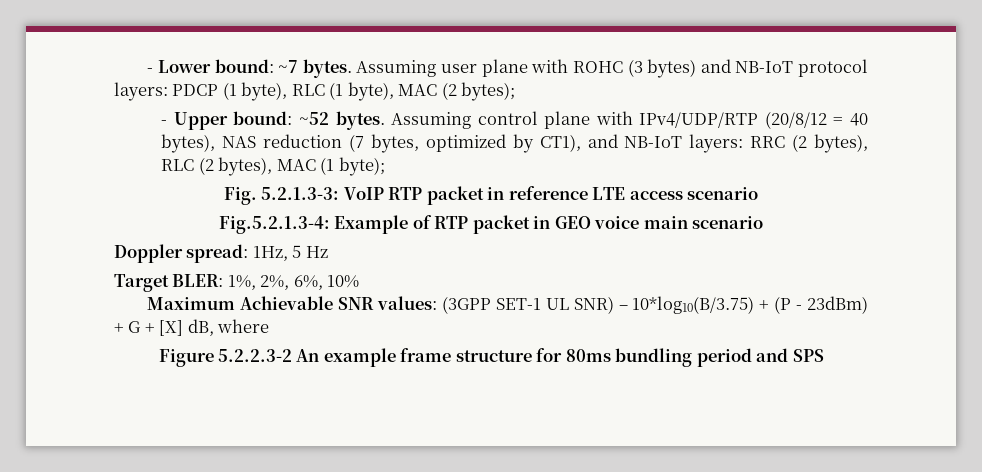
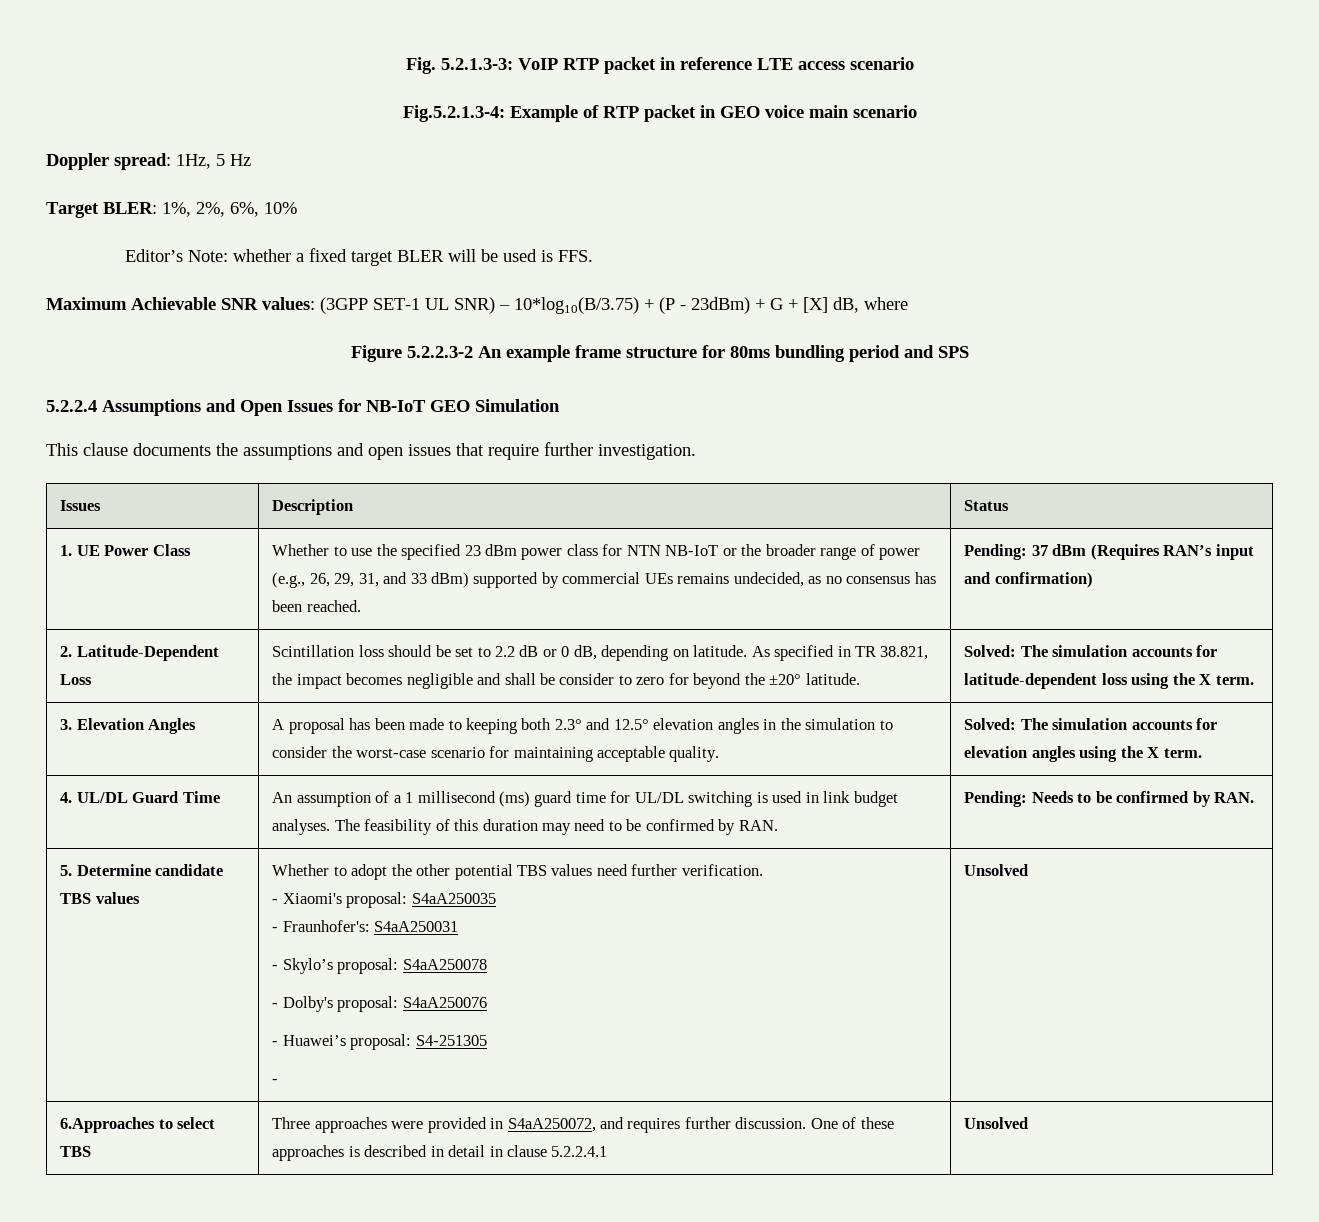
- - Lower bound: ~7 bytes. Assuming user plane with ROHC (3 bytes) and NB-IoT protocol layers: PDCP (1 byte), RLC (1 byte), MAC (2 bytes);
- - Upper bound: ~52 bytes. Assuming control plane with IPv4/UDP/RTP (20/8/12 = 40 bytes), NAS reduction (7 bytes, optimized by CT1), and NB-IoT layers: RRC (2 bytes), RLC (2 bytes), MAC (1 byte);
+ Editor’s Note: whether a fixed target BLER will be used is FFS.
+ 5.2.2.4 Assumptions and Open Issues for NB-IoT GEO Simulation
+ This clause documents the assumptions and open issues that require further investigation.
+ Issues | Description | Status
+ 1. UE Power Class | Whether to use the specified 23 dBm power class for NTN NB-IoT or the broader range of power (e.g., 26, 29, 31, and 33 dBm) supported by commercial UEs remains undecided, as no consensus has been reached. | Pending: 37 dBm (Requires RAN’s input and confirmation)
+ 2. Latitude-Dependent Loss | Scintillation loss should be set to 2.2 dB or 0 dB, depending on latitude. As specified in TR 38.821, the impact becomes negligible and shall be consider to zero for beyond the ±20° latitude. | Solved: The simulation accounts for latitude-dependent loss using the X term.
+ 3. Elevation Angles | A proposal has been made to keeping both 2.3° and 12.5° elevation angles in the simulation to consider the worst-case scenario for maintaining acceptable quality. | Solved: The simulation accounts for elevation angles using the X term.
+ 4. UL/DL Guard Time | An assumption of a 1 millisecond (ms) guard time for UL/DL switching is used in link budget analyses. The feasibility of this duration may need to be confirmed by RAN. | Pending: Needs to be confirmed by RAN.
+ 5. Determine candidate TBS values | Whether to adopt the other potential TBS values need further verification.
+ - Xiaomi's proposal: S4aA250035
+ - Fraunhofer's: S4aA250031
+ - Skylo’s proposal: S4aA250078
+ - Dolby's proposal: S4aA250076
+ - Huawei’s proposal: S4-251305
+ - | Unsolved
+ 6.Approaches to select TBS | Three approaches were provided in S4aA250072, and requires further discussion. One of these approaches is described in detail in clause 5.2.2.4.1 | Unsolved

